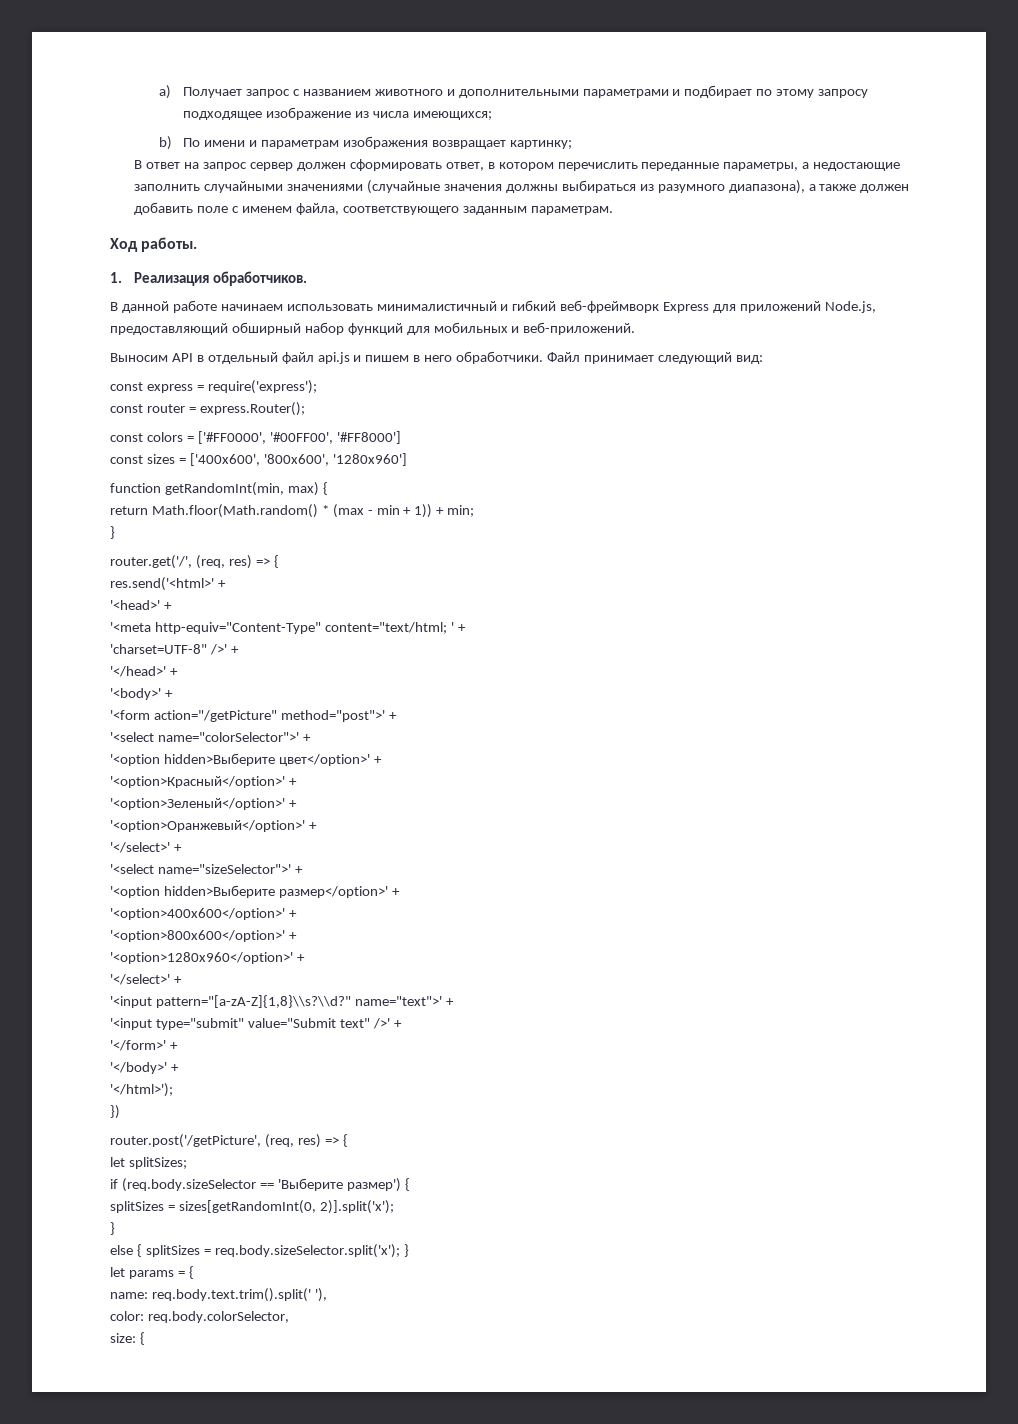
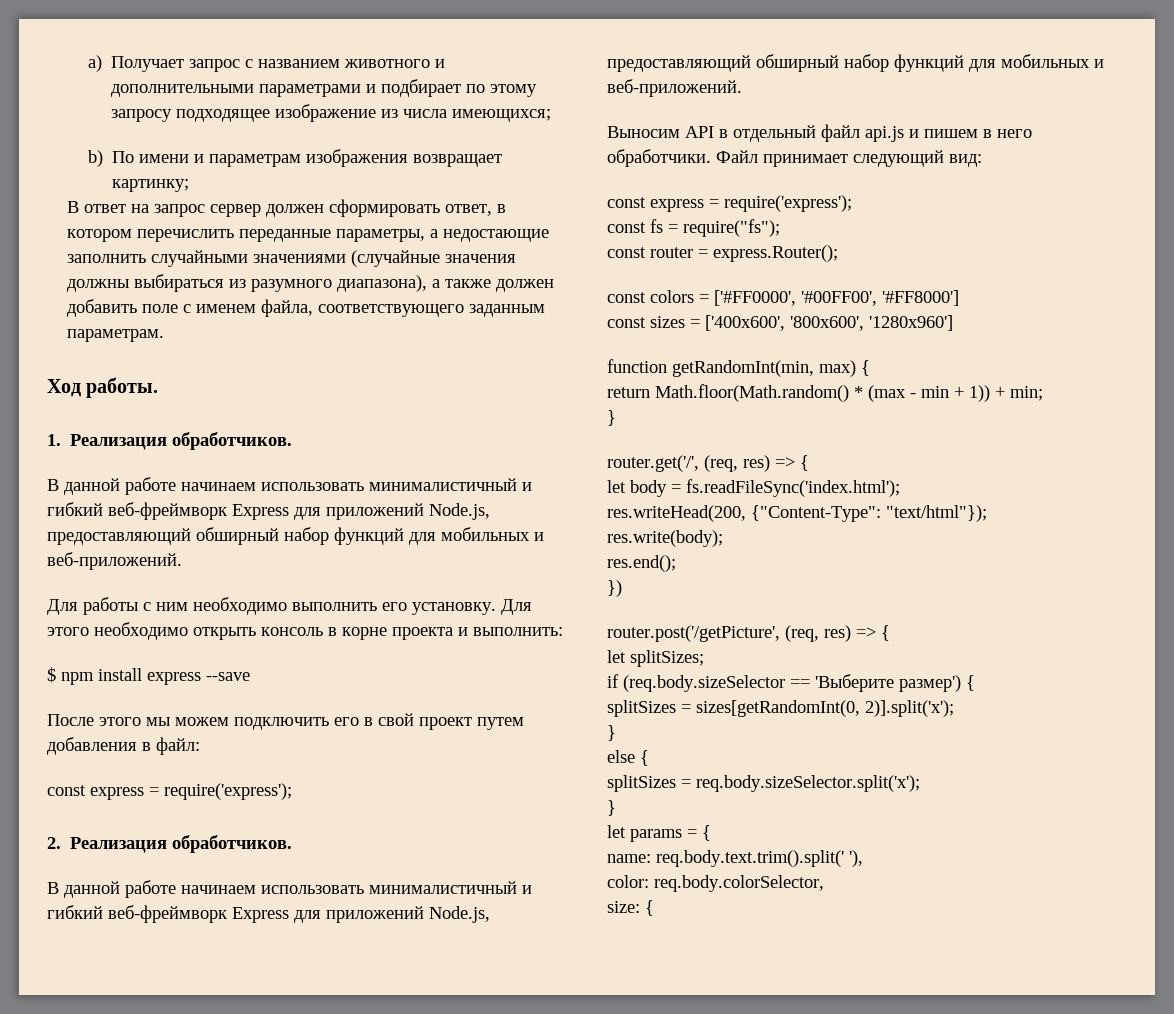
+ Для работы с ним необходимо выполнить его установку. Для этого необходимо открыть консоль в корне проекта и выполнить:
+ $ npm install express --save
+ После этого мы можем подключить его в свой проект путем добавления в файл:
+ const express = require('express');
+ 2. Реализация обработчиков.
+ В данной работе начинаем использовать минималистичный и гибкий веб-фреймворк Express для приложений Node.js, предоставляющий обширный набор функций для мобильных и веб-приложений.
+ const fs = require("fs");
- res.send('<html>' +
- '<head>' +
- '<meta http-equiv="Content-Type" content="text/html; ' +
- 'charset=UTF-8" />' +
- '</head>' +
- '<body>' +
- '<form action="/getPicture" method="post">' +
- '<select name="colorSelector">' +
- '<option hidden>Выберите цвет</option>' +
- '<option>Красный</option>' +
- '<option>Зеленый</option>' +
- '<option>Оранжевый</option>' +
- '</select>' +
- '<select name="sizeSelector">' +
- '<option hidden>Выберите размер</option>' +
- '<option>400х600</option>' +
- '<option>800х600</option>' +
- '<option>1280х960</option>' +
- '</select>' +
- '<input pattern="[a-zA-Z]{1,8}\\s?\\d?" name="text">' +
- '<input type="submit" value="Submit text" />' +
- '</form>' +
- '</body>' +
- '</html>');
+ let body = fs.readFileSync('index.html');
+ res.writeHead(200, {"Content-Type": "text/html"});
+ res.write(body);
+ res.end();
- else { splitSizes = req.body.sizeSelector.split('x'); }
+ else {
+ splitSizes = req.body.sizeSelector.split('x');
+ }

